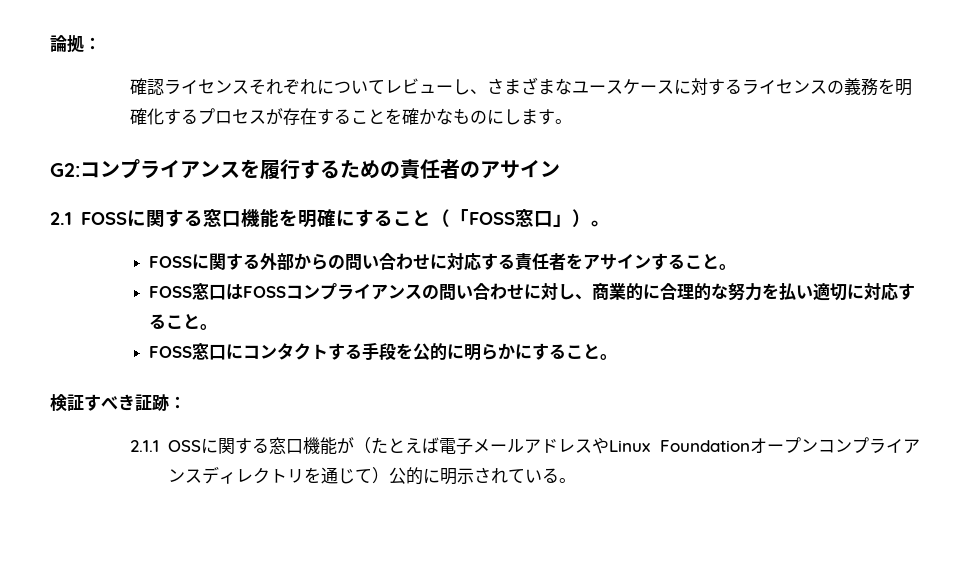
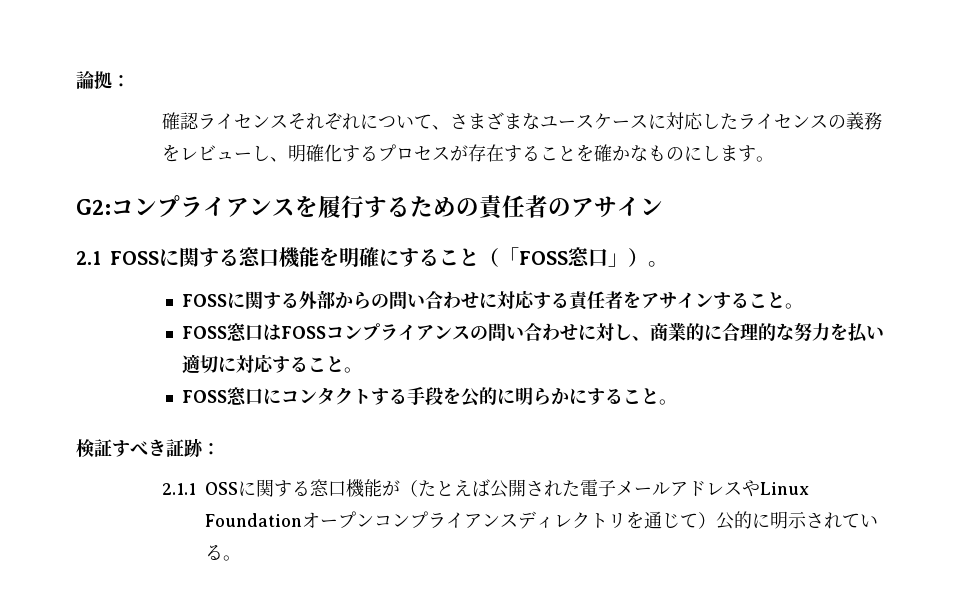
- 確認ライセンスそれぞれについてレビューし、さまざまなユースケースに対するライセンスの義務を明確化するプロセスが存在することを確かなものにします。
+ 確認ライセンスそれぞれについて、さまざまなユースケースに対応したライセンスの義務をレビューし、明確化するプロセスが存在することを確かなものにします。
- 2.1.1 OSSに関する窓口機能が（たとえば電子メールアドレスやLinux Foundationオープンコンプライアンスディレクトリを通じて）公的に明示されている。
+ 2.1.1 OSSに関する窓口機能が（たとえば公開された電子メールアドレスやLinux Foundationオープンコンプライアンスディレクトリを通じて）公的に明示されている。

